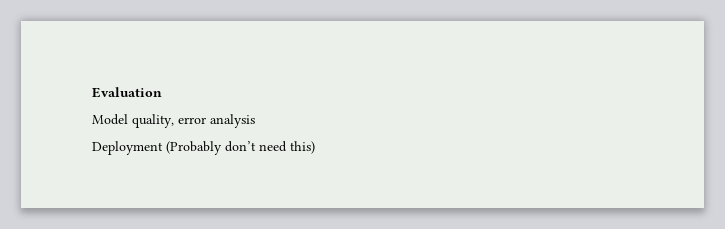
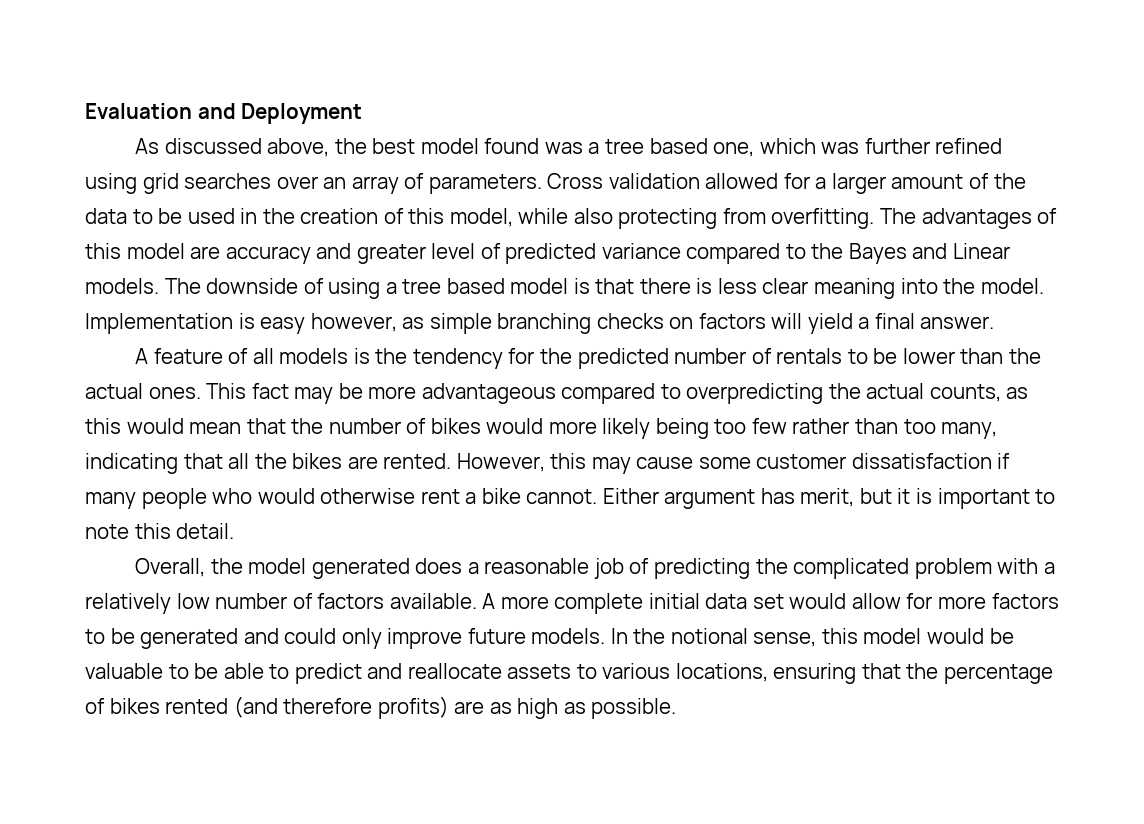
- Evaluation
- Model quality, error analysis
- Deployment (Probably don’t need this)
+ Evaluation and Deployment
+ As discussed above, the best model found was a tree based one, which was further refined using grid searches over an array of parameters. Cross validation allowed for a larger amount of the data to be used in the creation of this model, while also protecting from overfitting. The advantages of this model are accuracy and greater level of predicted variance compared to the Bayes and Linear models. The downside of using a tree based model is that there is less clear meaning into the model. Implementation is easy however, as simple branching checks on factors will yield a final answer.
+ A feature of all models is the tendency for the predicted number of rentals to be lower than the actual ones. This fact may be more advantageous compared to overpredicting the actual counts, as this would mean that the number of bikes would more likely being too few rather than too many, indicating that all the bikes are rented. However, this may cause some customer dissatisfaction if many people who would otherwise rent a bike cannot. Either argument has merit, but it is important to note this detail.
+ Overall, the model generated does a reasonable job of predicting the complicated problem with a relatively low number of factors available. A more complete initial data set would allow for more factors to be generated and could only improve future models. In the notional sense, this model would be valuable to be able to predict and reallocate assets to various locations, ensuring that the percentage of bikes rented (and therefore profits) are as high as possible.

